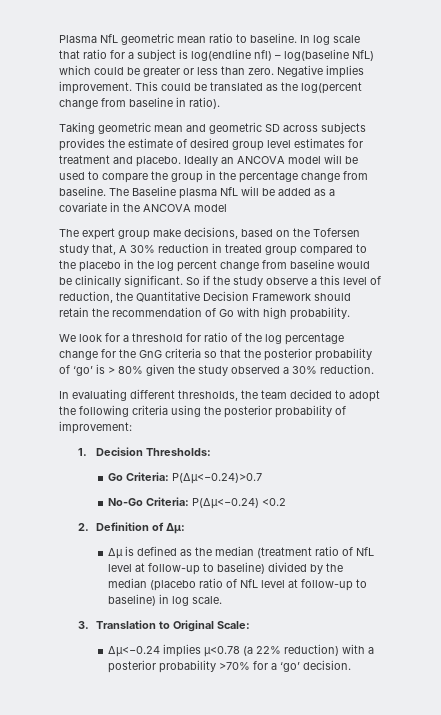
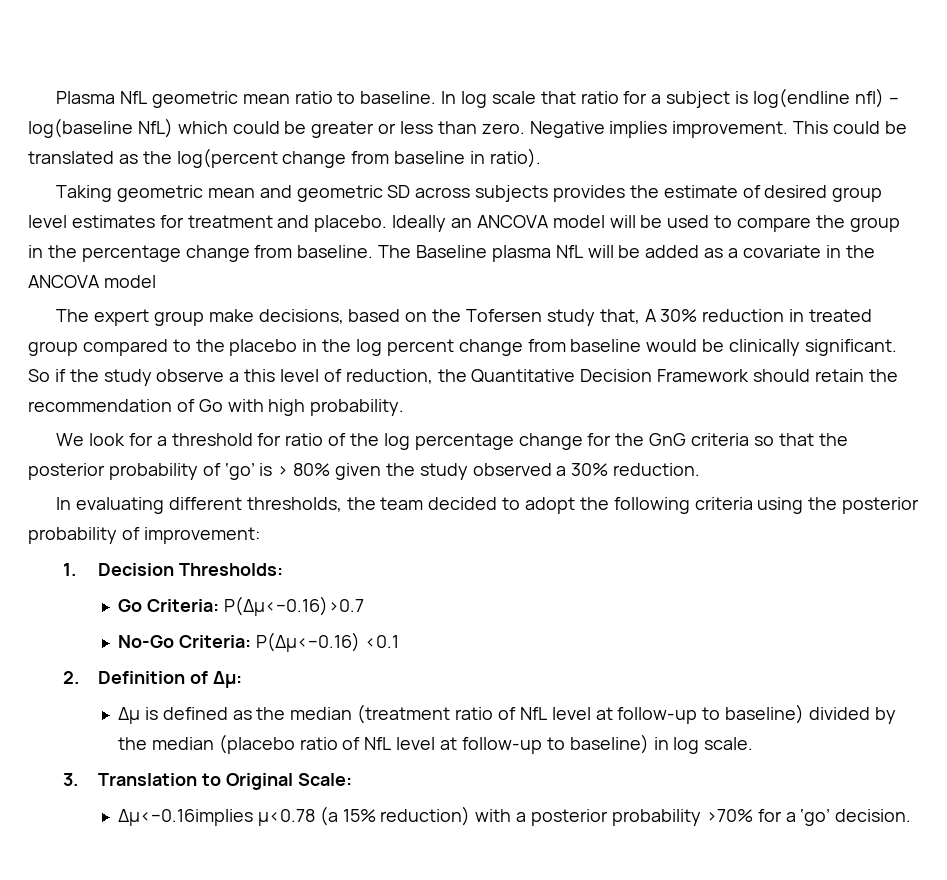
- Go Criteria: P(Δμ<−0.24)>0.7
+ Go Criteria: P(Δμ<−0.16)>0.7
- No-Go Criteria: P(Δμ<−0.24) <0.2
+ No-Go Criteria: P(Δμ<−0.16) <0.1
- Δμ<−0.24 implies μ<0.78 (a 22% reduction) with a posterior probability >70% for a ‘go’ decision.
+ Δμ<−0.16implies μ<0.78 (a 15% reduction) with a posterior probability >70% for a ‘go’ decision.

